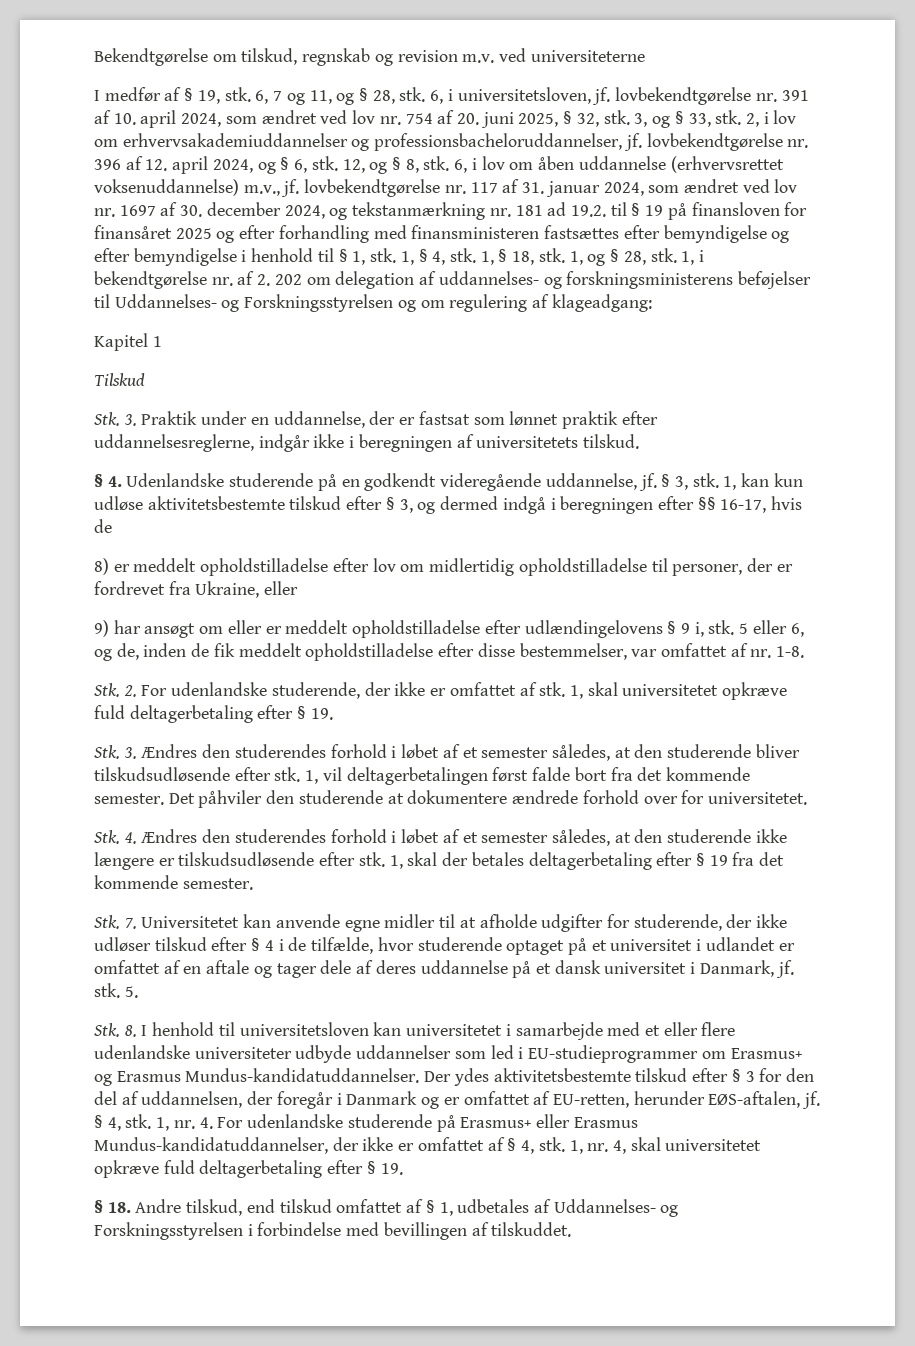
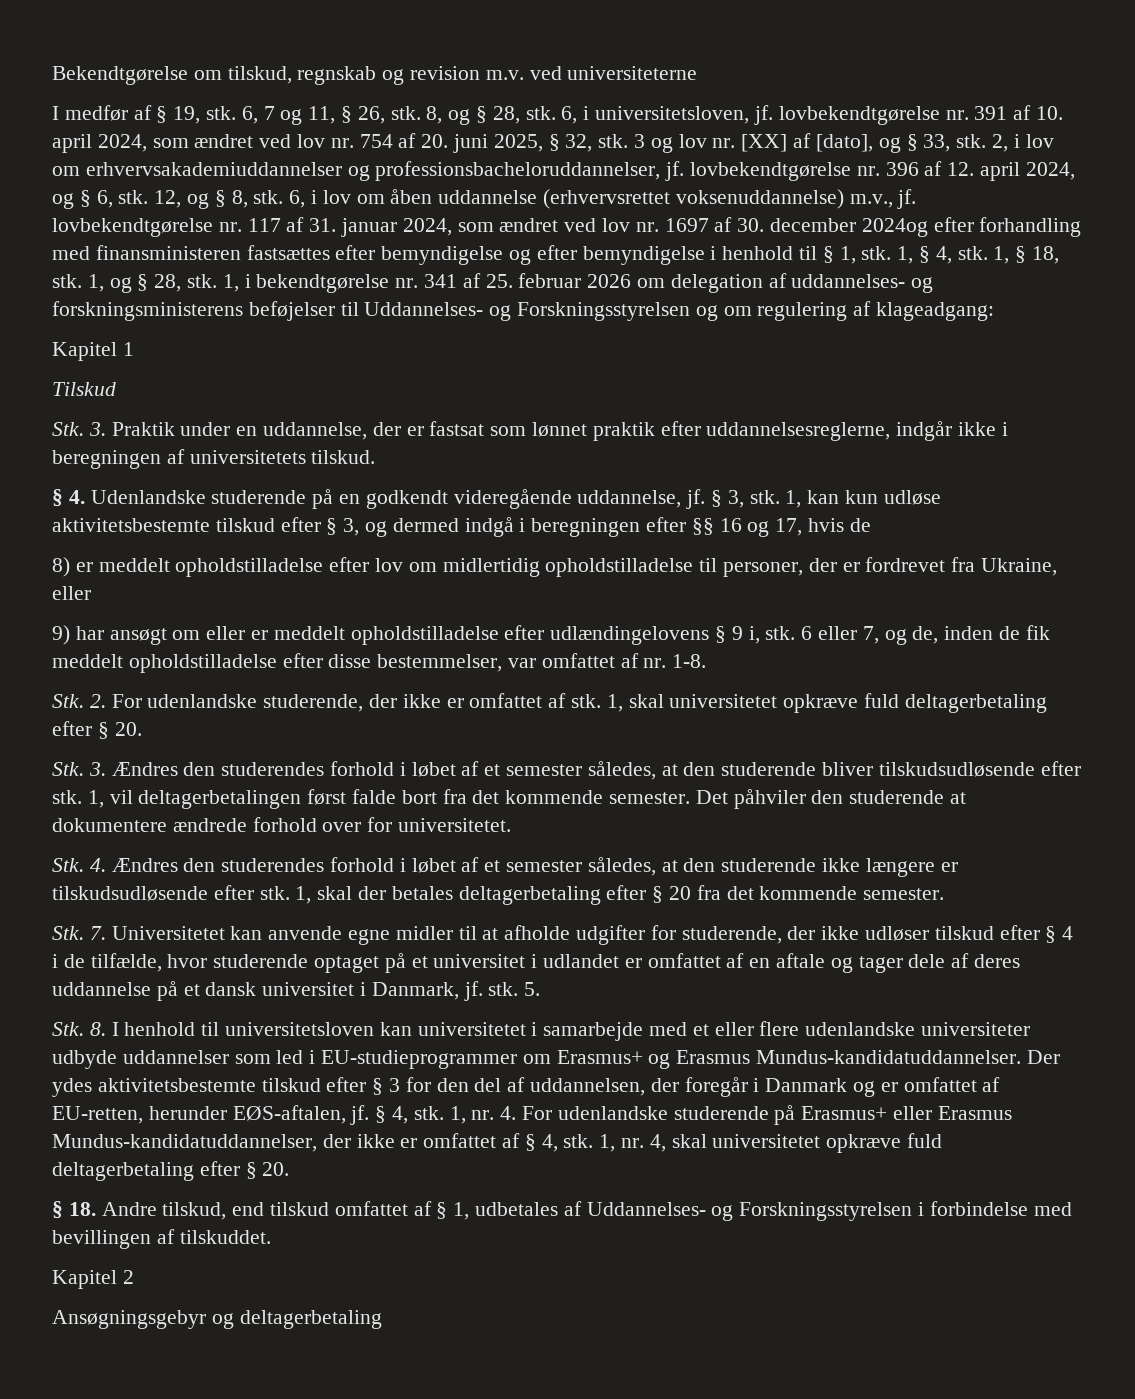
- 6, 7 og 11, og § 28, stk.
+ 6, 7 og 11, § 26, stk. 8, og § 28, stk.
- 3, og § 33, stk.
+ 3 og lov nr. [XX] af [dato], og § 33, stk.
- 6, i lov om åben uddannelse (erhvervsrettet voksenuddannelse) m.v., jf. lovbekendtgørelse nr. 117 af 31. januar 2024, som ændret ved lov nr. 1697 af 30. december 2024, og tekstanmærkning nr. 181 ad 19.2. til § 19 på finansloven for finansåret 2025 og efter forhandling med finansministeren fastsættes efter bemyndigelse og efter bemyndigelse i henhold til § 1, stk.
+ 6, i lov om åben uddannelse (erhvervsrettet voksenuddannelse) m.v., jf. lovbekendtgørelse nr. 117 af 31. januar 2024, som ændret ved lov nr. 1697 af 30. december 2024og efter forhandling med finansministeren fastsættes efter bemyndigelse og efter bemyndigelse i henhold til § 1, stk.
- 1, i bekendtgørelse nr. af 2. 202 om delegation af uddannelses- og forskningsministerens beføjelser til Uddannelses- og Forskningsstyrelsen og om regulering af klageadgang:
+ 1, i bekendtgørelse nr. 341 af 25. februar 2026 om delegation af uddannelses- og forskningsministerens beføjelser til Uddannelses- og Forskningsstyrelsen og om regulering af klageadgang:
- 1, kan kun udløse aktivitetsbestemte tilskud efter § 3, og dermed indgå i beregningen efter §§ 16-17, hvis de
+ 1, kan kun udløse aktivitetsbestemte tilskud efter § 3, og dermed indgå i beregningen efter §§ 16 og 17, hvis de
- 5 eller 6, og de, inden de fik meddelt opholdstilladelse efter disse bestemmelser, var omfattet af nr. 1-8.
+ 6 eller 7, og de, inden de fik meddelt opholdstilladelse efter disse bestemmelser, var omfattet af nr. 1-8.
- 1, skal universitetet opkræve fuld deltagerbetaling efter § 19.
+ 1, skal universitetet opkræve fuld deltagerbetaling efter § 20.
- 1, skal der betales deltagerbetaling efter § 19 fra det kommende semester.
+ 1, skal der betales deltagerbetaling efter § 20 fra det kommende semester.
- 1, nr. 4, skal universitetet opkræve fuld deltagerbetaling efter § 19.
+ 1, nr. 4, skal universitetet opkræve fuld deltagerbetaling efter § 20.
+ Kapitel 2
+ Ansøgningsgebyr og deltagerbetaling

